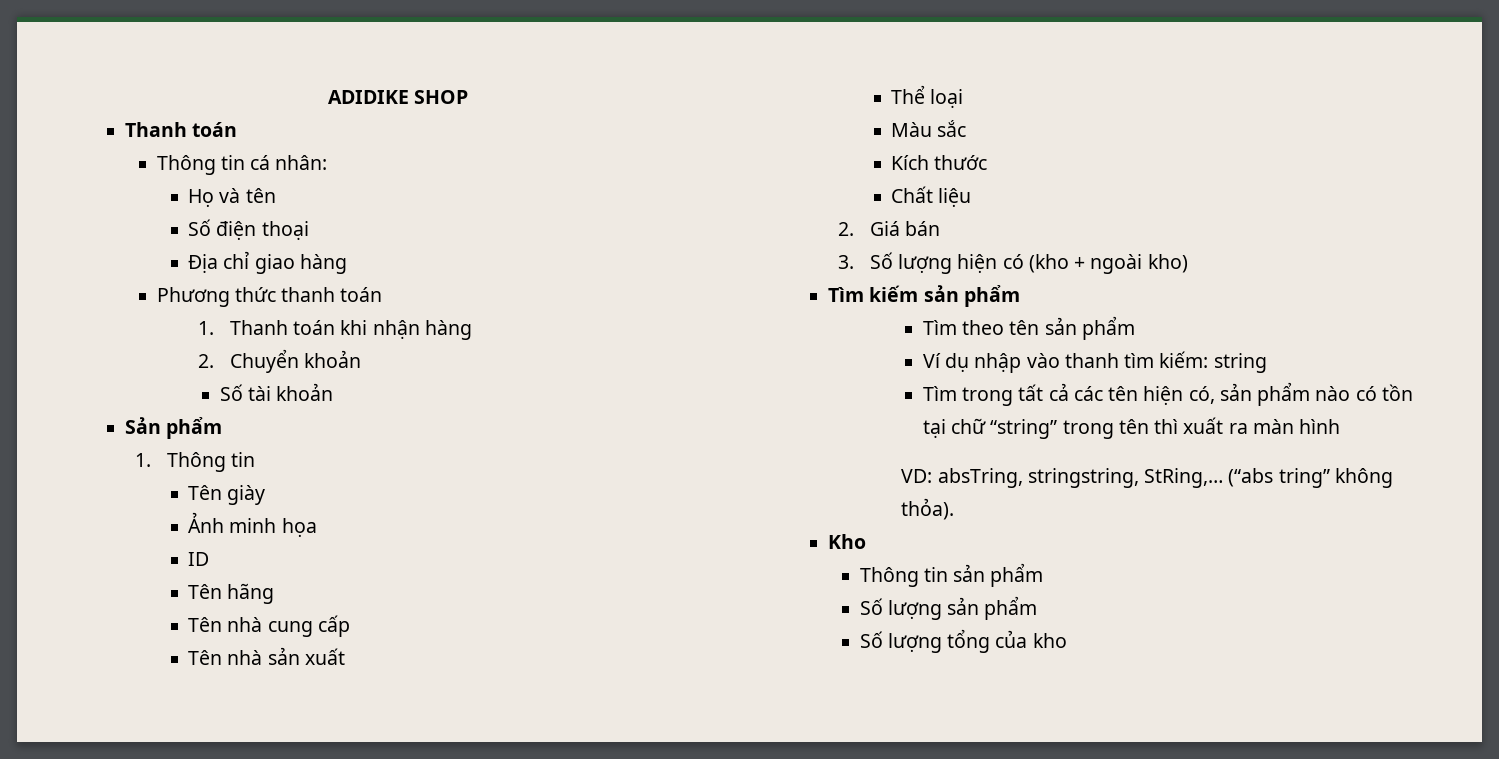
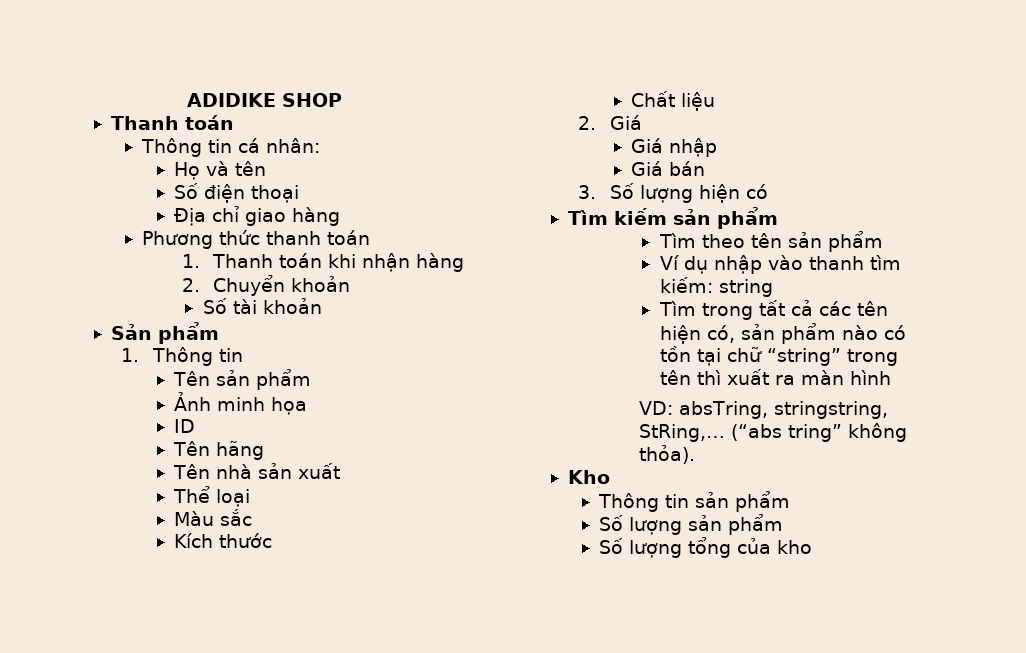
- Tên giày
+ Tên sản phẩm
- Tên nhà cung cấp
- 2. Giá bán
+ 2. Giá
+ Giá nhập
+ Giá bán
- 3. Số lượng hiện có (kho + ngoài kho)
+ 3. Số lượng hiện có

